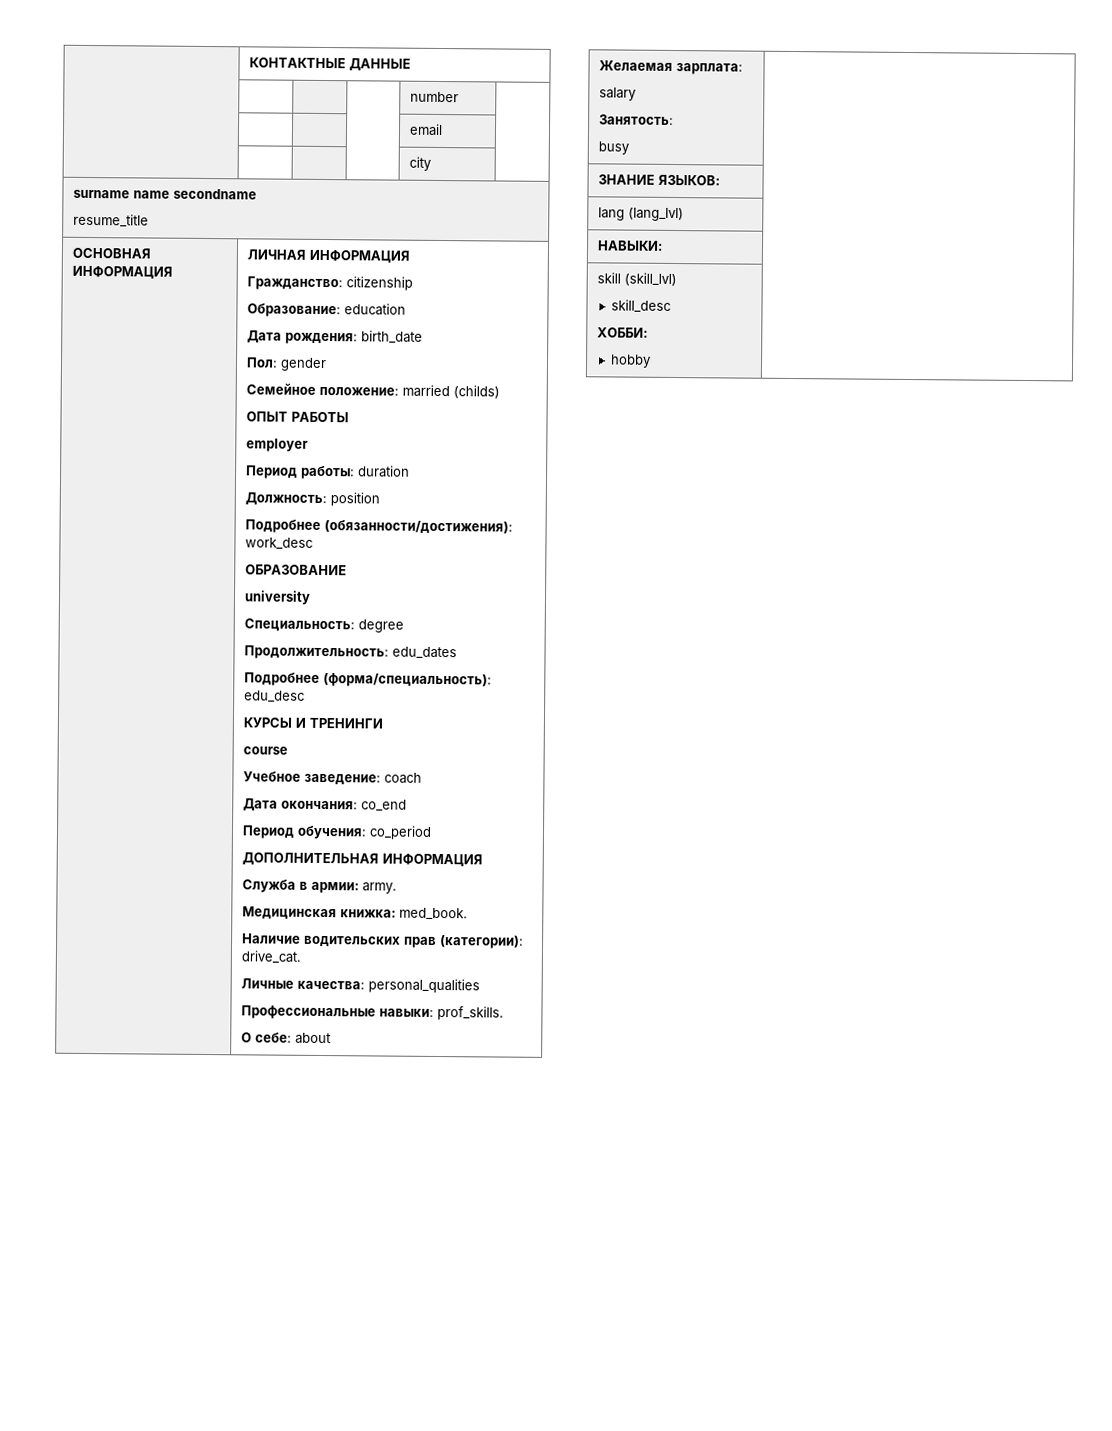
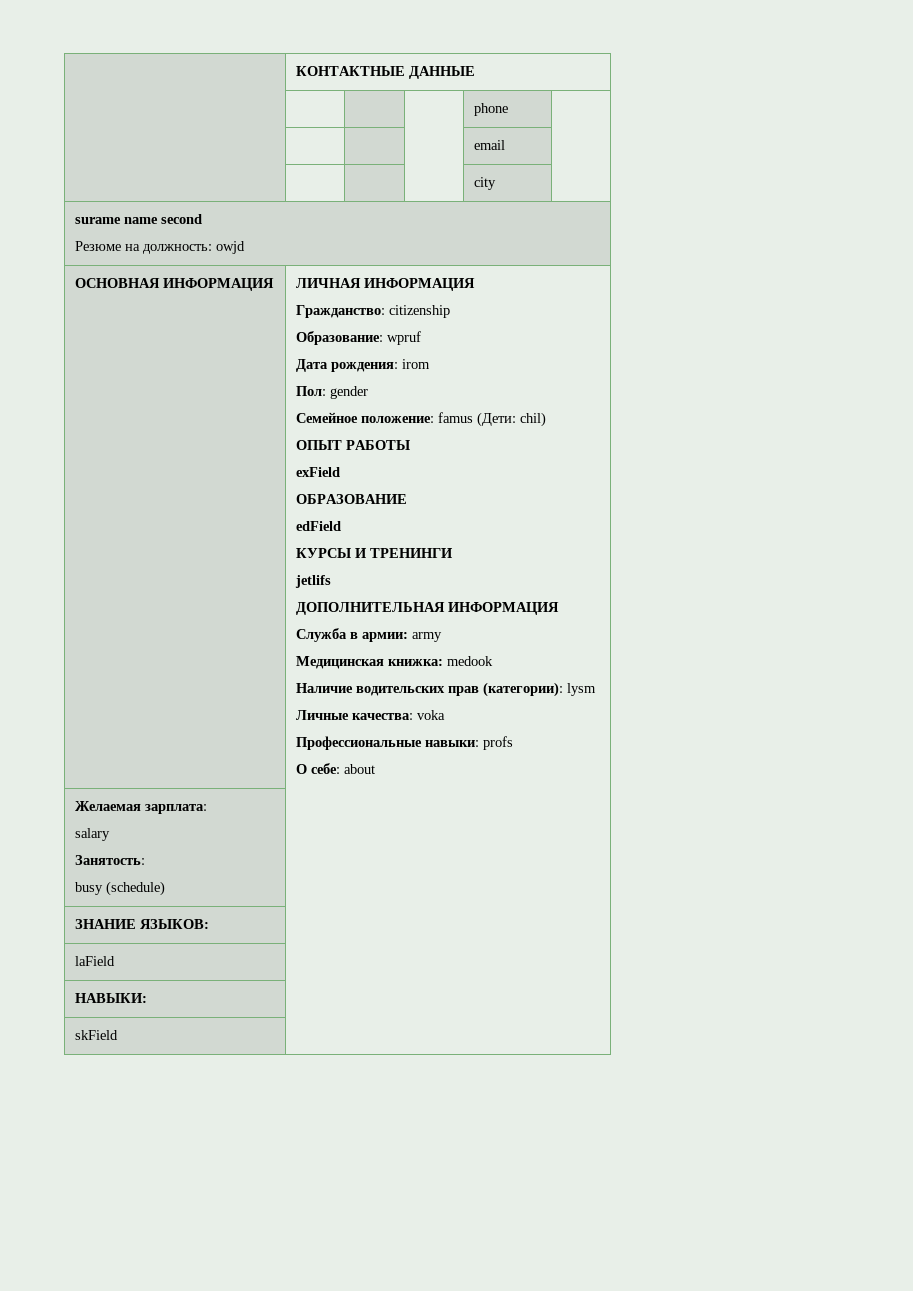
- | | | | number |
+ | | | | phone |
- surname name secondname
- resume_title
+ surame name second
+ Резюме на должность: owjd
- Образование: education
+ Образование: wpruf
- Дата рождения: birth_date
+ Дата рождения: irom
- Семейное положение: married (childs)
+ Семейное положение: famus (Дети: chil)
- employer
- Период работы: duration
- Должность: position
- Подробнее (обязанности/достижения): work_desc
+ exField
  ОБРАЗОВАНИЕ
- university
- Специальность: degree
- Продолжительность: edu_dates
- Подробнее (форма/специальность): edu_desc
+ edField
  КУРСЫ И ТРЕНИНГИ
- course
- Учебное заведение: coach
- Дата окончания: co_end
- Период обучения: co_period
+ jetlifs
- Служба в армии: army.
+ Служба в армии: army
- Медицинская книжка: med_book.
+ Медицинская книжка: medook
- Наличие водительских прав (категории): drive_cat.
+ Наличие водительских прав (категории): lysm
- Личные качества: personal_qualities
+ Личные качества: voka
- Профессиональные навыки: prof_skills.
+ Профессиональные навыки: profs
  Желаемая зарплата:
  salary
  Занятость:
- busy |
+ busy (schedule) |
- lang (lang_lvl) |
+ laField |
- skill (skill_lvl)
- skill_desc
- ХОББИ:
- hobby |
+ skField |

